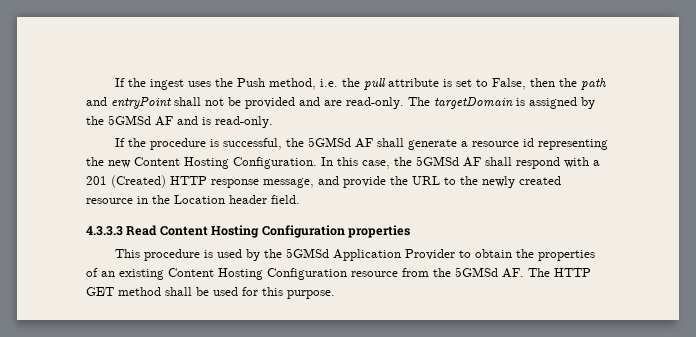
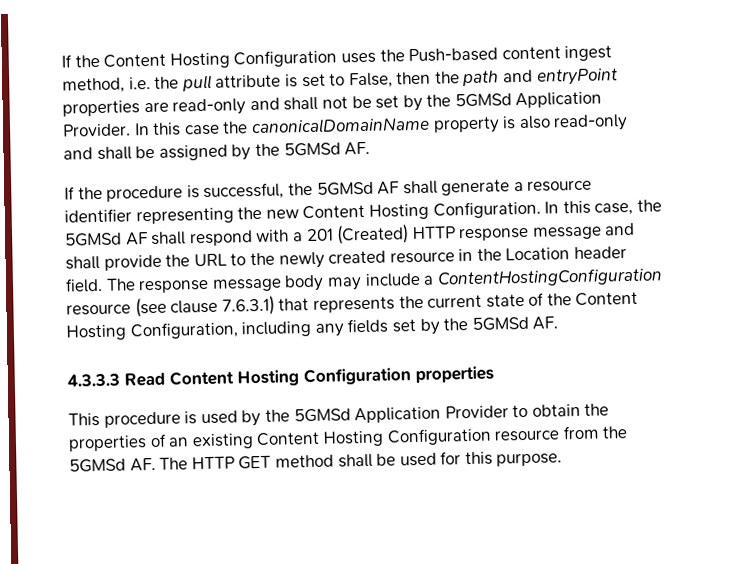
- If the ingest uses the Push method, i.e. the pull attribute is set to False, then the path and entryPoint shall not be provided and are read-only. The targetDomain is assigned by the 5GMSd AF and is read-only.
+ If the Content Hosting Configuration uses the Push-based content ingest method, i.e. the pull attribute is set to False, then the path and entryPoint properties are read-only and shall not be set by the 5GMSd Application Provider. In this case the canonicalDomainName property is also read-only and shall be assigned by the 5GMSd AF.
- If the procedure is successful, the 5GMSd AF shall generate a resource id representing the new Content Hosting Configuration.
+ If the procedure is successful, the 5GMSd AF shall generate a resource identifier representing the new Content Hosting Configuration.
- In this case, the 5GMSd AF shall respond with a 201 (Created) HTTP response message, and provide the URL to the newly created resource in the Location header field.
+ In this case, the 5GMSd AF shall respond with a 201 (Created) HTTP response message and shall provide the URL to the newly created resource in the Location header field. The response message body may include a ContentHostingConfiguration resource (see clause 7.6.3.1) that represents the current state of the Content Hosting Configuration, including any fields set by the 5GMSd AF.

